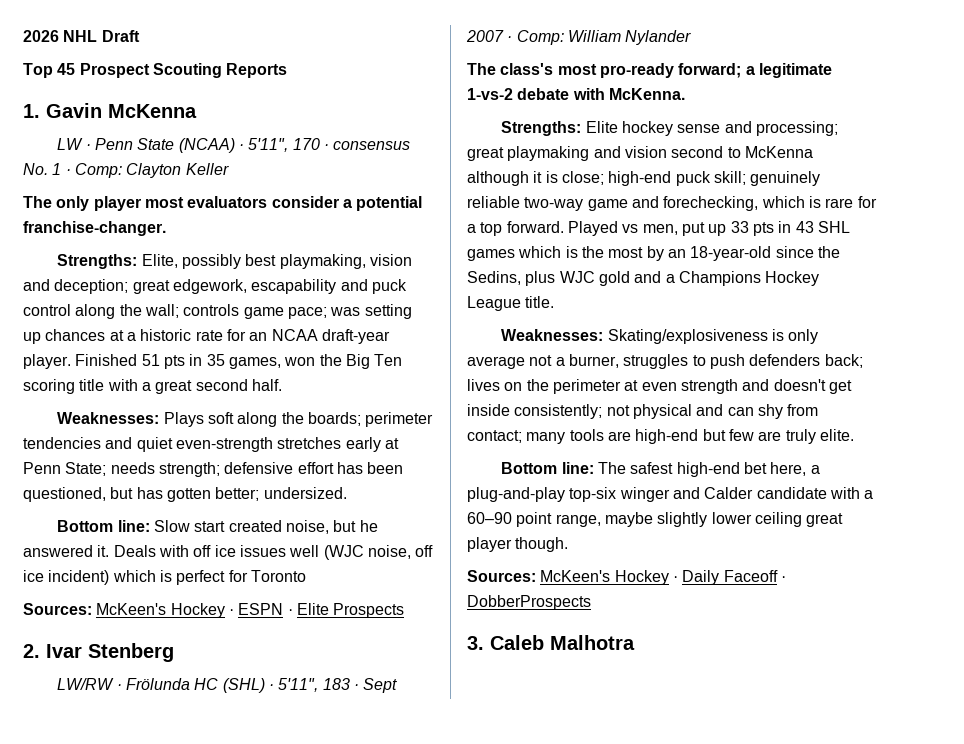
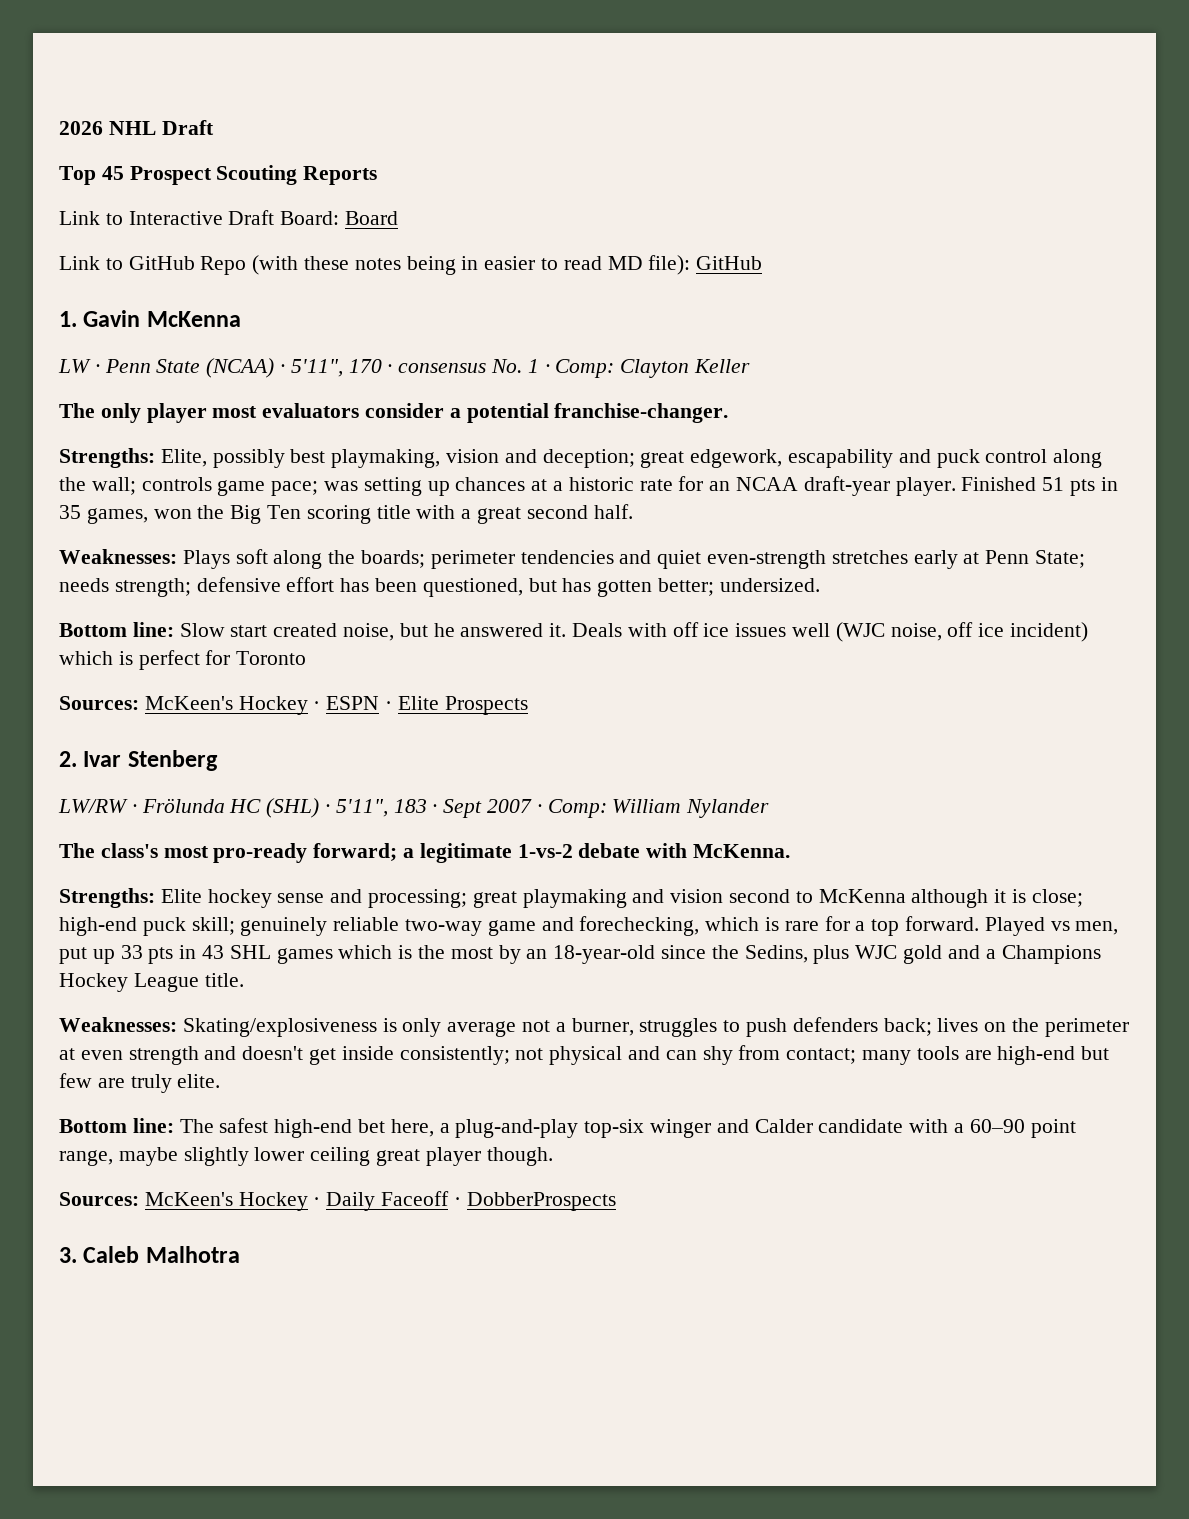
+ Link to Interactive Draft Board: Board
+ Link to GitHub Repo (with these notes being in easier to read MD file): GitHub

